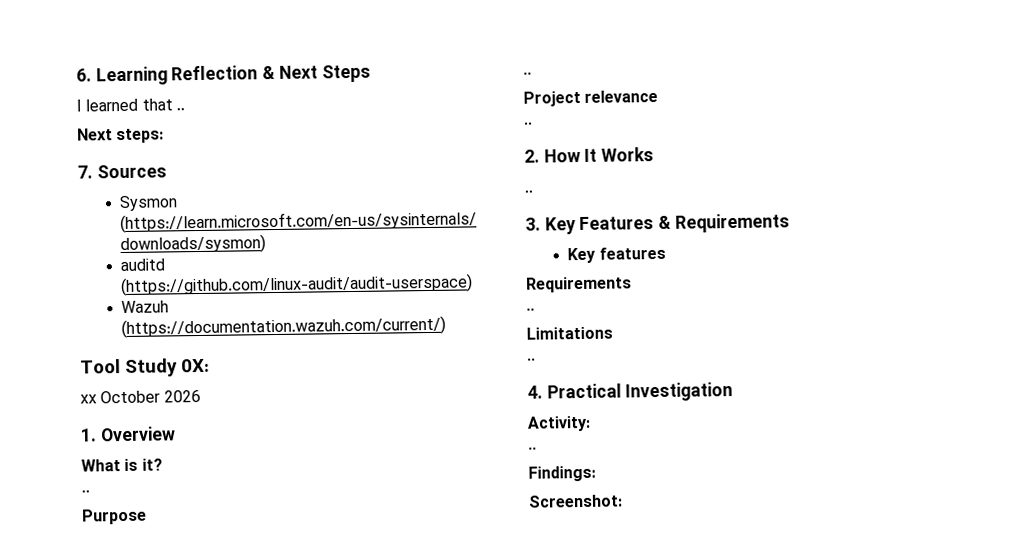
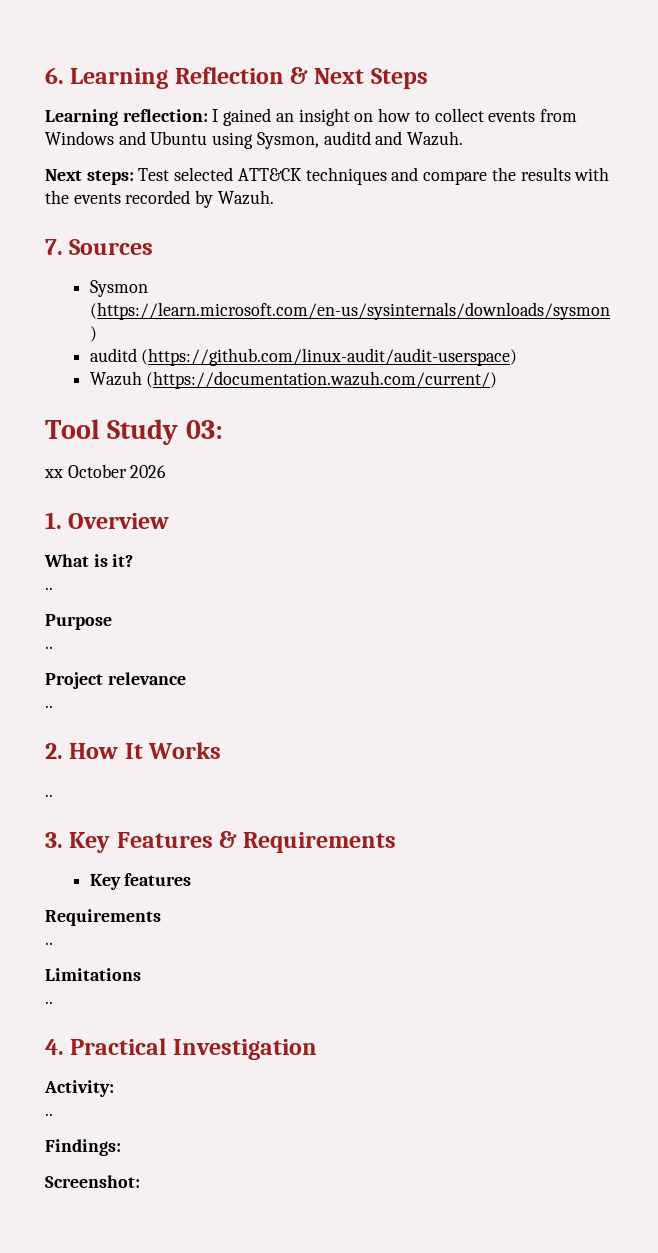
- I learned that ..
- Next steps:
+ Learning reflection: I gained an insight on how to collect events from Windows and Ubuntu using Sysmon, auditd and Wazuh.
+ Next steps: Test selected ATT&CK techniques and compare the results with the events recorded by Wazuh.
- Tool Study 0X:
+ Tool Study 03:

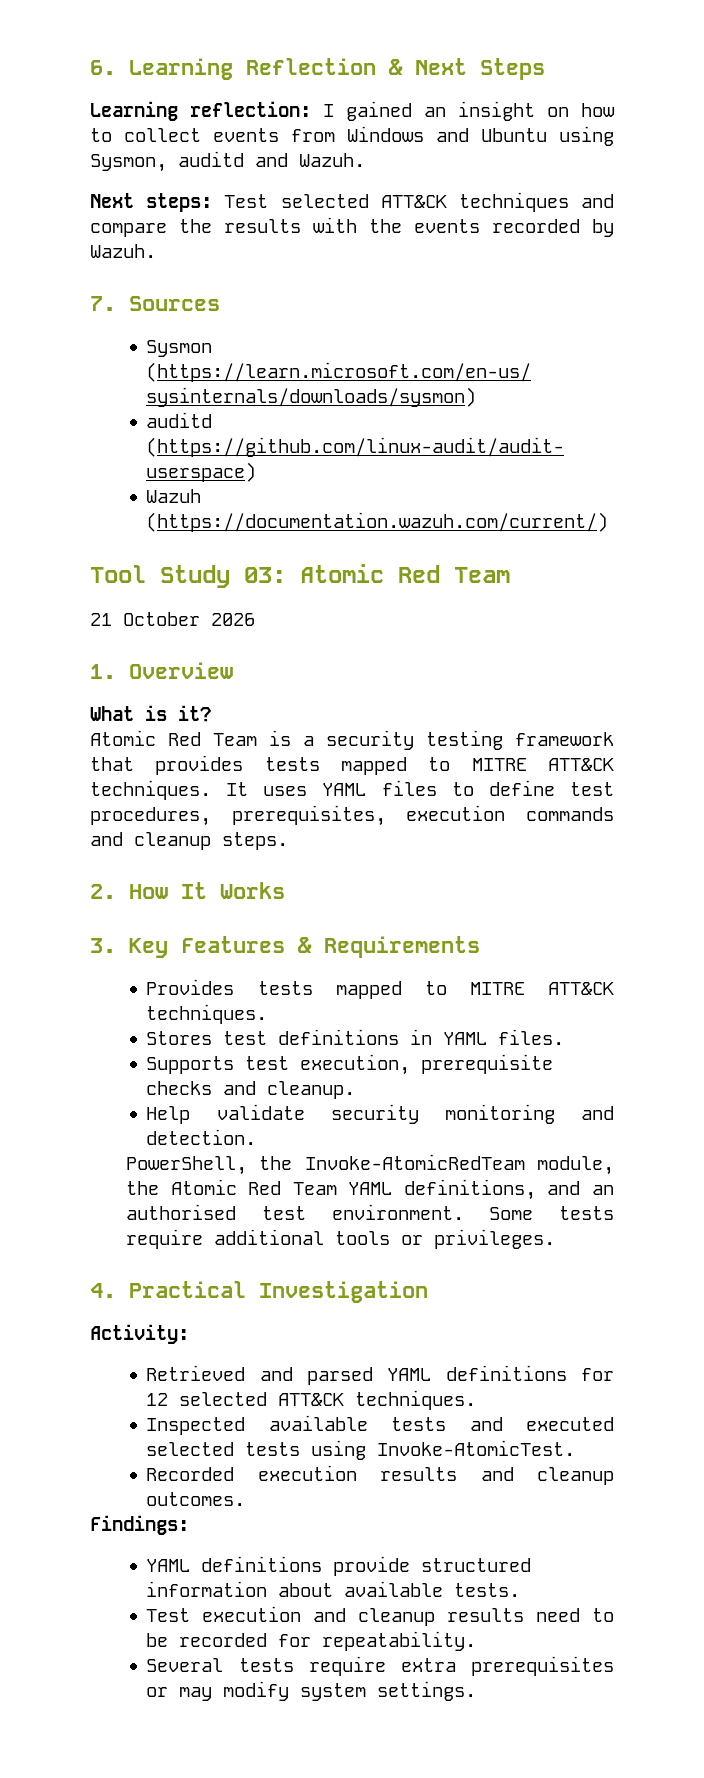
- Tool Study 03:
- xx October 2026
+ Tool Study 03: Atomic Red Team
+ 21 October 2026
  What is it?
- ..
- Purpose
- ..
- Project relevance
- ..
+ Atomic Red Team is a security testing framework that provides tests mapped to MITRE ATT&CK techniques. It uses YAML files to define test procedures, prerequisites, execution commands and cleanup steps.
  2. How It Works
- ..
- Key features
- Requirements
- ..
- Limitations
- ..
+ Provides tests mapped to MITRE ATT&CK techniques.
+ Stores test definitions in YAML files.
+ Supports test execution, prerequisite checks and cleanup.
+ Help validate security monitoring and detection.
+ PowerShell, the Invoke-AtomicRedTeam module, the Atomic Red Team YAML definitions, and an authorised test environment. Some tests require additional tools or privileges.
  4. Practical Investigation
  Activity:
- ..
+ Retrieved and parsed YAML definitions for 12 selected ATT&CK techniques.
+ Inspected available tests and executed selected tests using Invoke-AtomicTest.
+ Recorded execution results and cleanup outcomes.
  Findings:
- Screenshot:
+ YAML definitions provide structured information about available tests.
+ Test execution and cleanup results need to be recorded for repeatability.
+ Several tests require extra prerequisites or may modify system settings.

